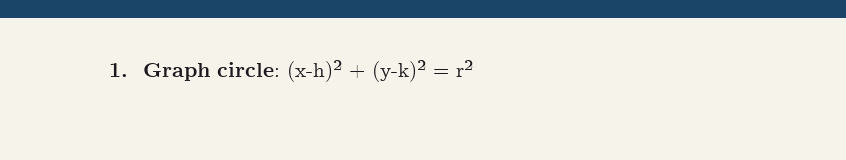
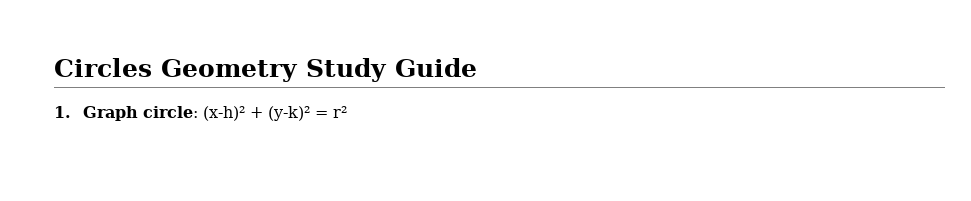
+ Circles Geometry Study Guide

